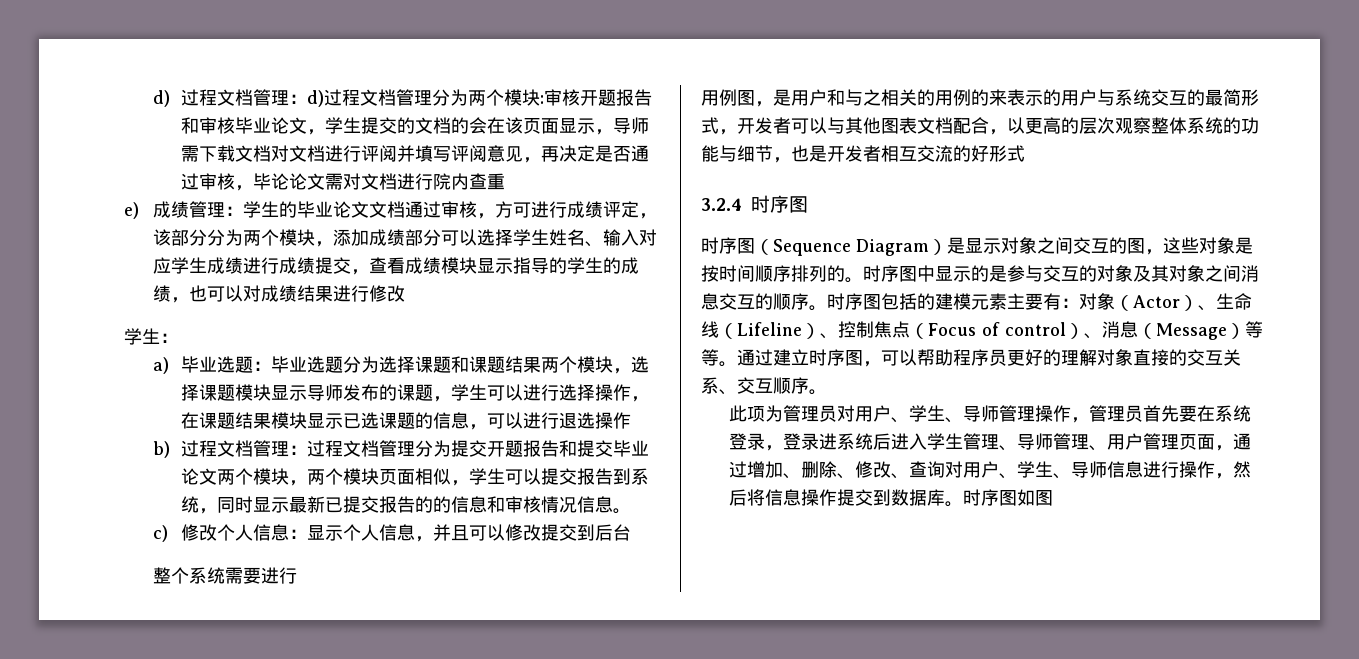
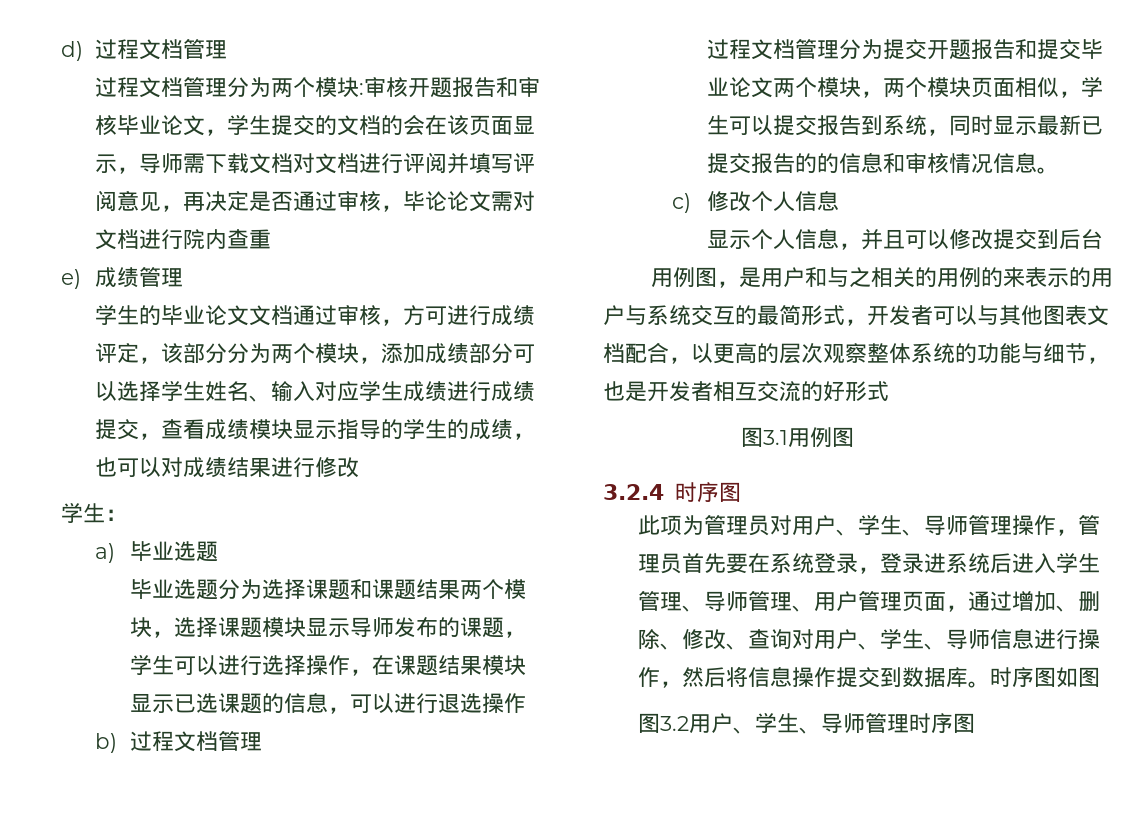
- d)过程文档管理：d)过程文档管理分为两个模块:审核开题报告和审核毕业论文，学生提交的文档的会在该页面显示，导师需下载文档对文档进行评阅并填写评阅意见，再决定是否通过审核，毕论论文需对文档进行院内查重
+ d)过程文档管理
+ 过程文档管理分为两个模块:审核开题报告和审核毕业论文，学生提交的文档的会在该页面显示，导师需下载文档对文档进行评阅并填写评阅意见，再决定是否通过审核，毕论论文需对文档进行院内查重
- e)成绩管理：学生的毕业论文文档通过审核，方可进行成绩评定，该部分分为两个模块，添加成绩部分可以选择学生姓名、输入对应学生成绩进行成绩提交，查看成绩模块显示指导的学生的成绩，也可以对成绩结果进行修改
+ e)成绩管理
+ 学生的毕业论文文档通过审核，方可进行成绩评定，该部分分为两个模块，添加成绩部分可以选择学生姓名、输入对应学生成绩进行成绩提交，查看成绩模块显示指导的学生的成绩，也可以对成绩结果进行修改
- a)毕业选题：毕业选题分为选择课题和课题结果两个模块，选择课题模块显示导师发布的课题，学生可以进行选择操作，在课题结果模块显示已选课题的信息，可以进行退选操作
+ a)毕业选题
+ 毕业选题分为选择课题和课题结果两个模块，选择课题模块显示导师发布的课题，学生可以进行选择操作，在课题结果模块显示已选课题的信息，可以进行退选操作
- b)过程文档管理：过程文档管理分为提交开题报告和提交毕业论文两个模块，两个模块页面相似，学生可以提交报告到系统，同时显示最新已提交报告的的信息和审核情况信息。
+ b)过程文档管理
+ 过程文档管理分为提交开题报告和提交毕业论文两个模块，两个模块页面相似，学生可以提交报告到系统，同时显示最新已提交报告的的信息和审核情况信息。
- c)修改个人信息：显示个人信息，并且可以修改提交到后台
+ c)修改个人信息
+ 显示个人信息，并且可以修改提交到后台
- 整个系统需要进行
+ 图3.1用例图
- 时序图（Sequence Diagram）是显示对象之间交互的图，这些对象是按时间顺序排列的。时序图中显示的是参与交互的对象及其对象之间消息交互的顺序。时序图包括的建模元素主要有：对象（Actor）、生命线（Lifeline）、控制焦点（Focus of control）、消息（Message）等等。通过建立时序图，可以帮助程序员更好的理解对象直接的交互关系、交互顺序。
+ 图3.2用户、学生、导师管理时序图

